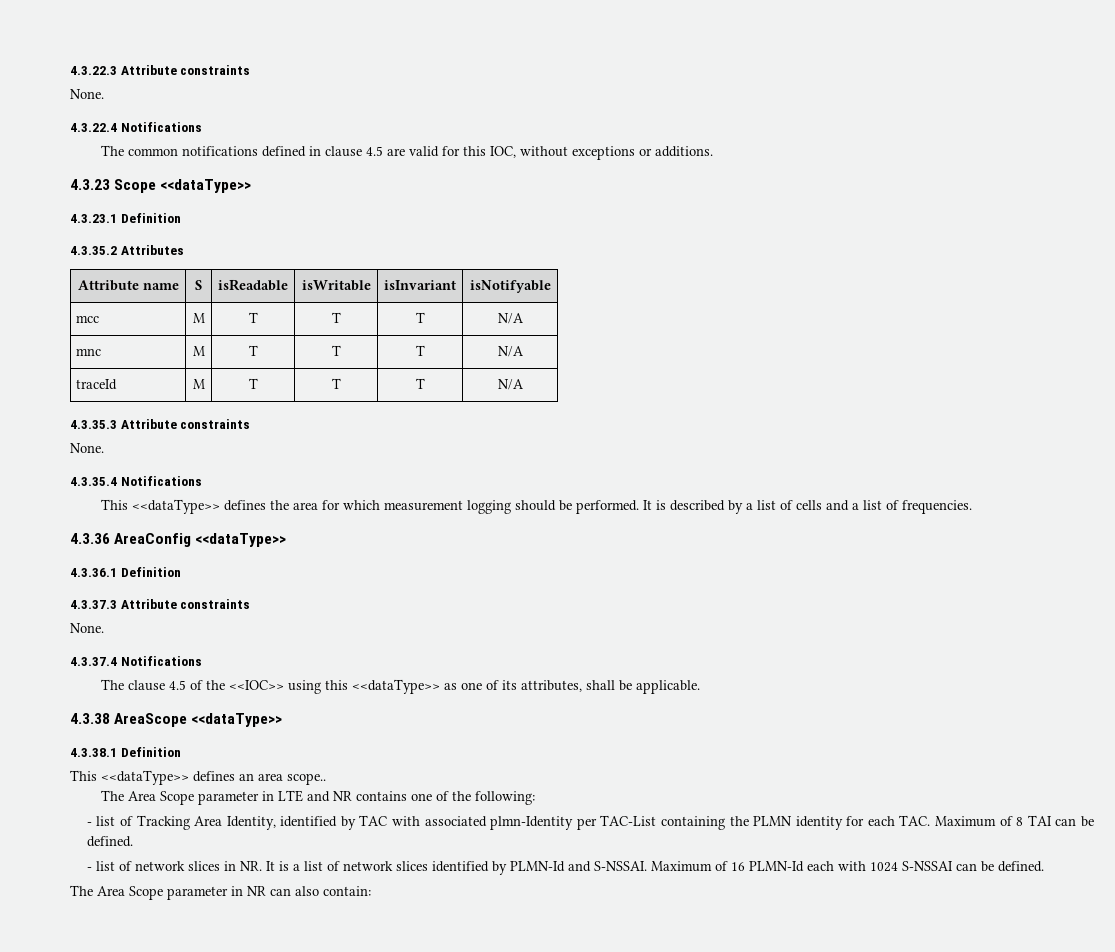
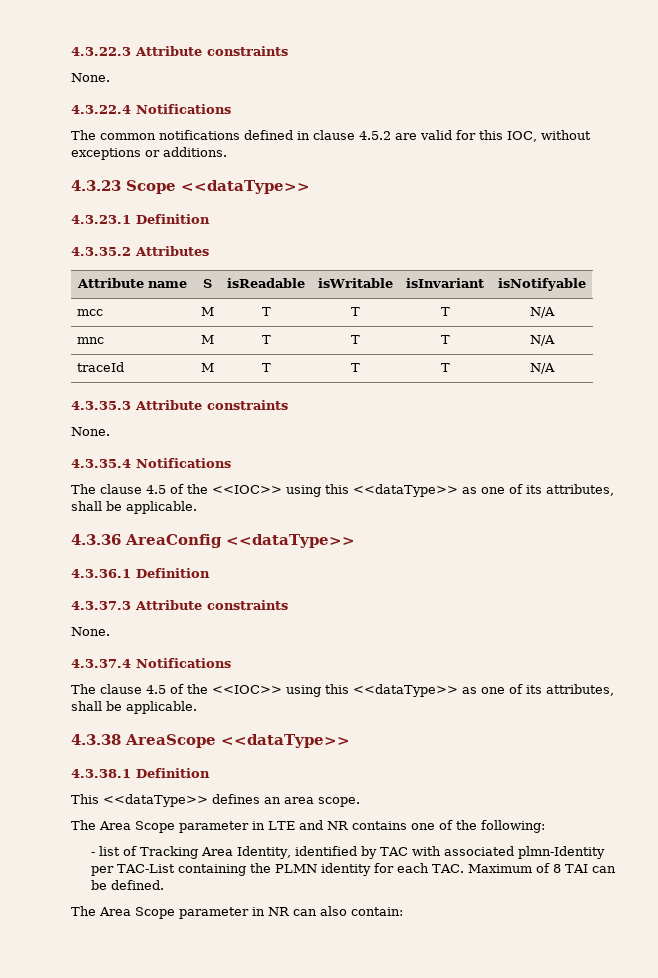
- The common notifications defined in clause 4.5 are valid for this IOC, without exceptions or additions.
+ The common notifications defined in clause 4.5.2 are valid for this IOC, without exceptions or additions.
  4.3.35.4 Notifications
- This <<dataType>> defines the area for which measurement logging should be performed. It is described by a list of cells and a list of frequencies.
+ The clause 4.5 of the <<IOC>> using this <<dataType>> as one of its attributes, shall be applicable.
- This <<dataType>> defines an area scope..
+ This <<dataType>> defines an area scope.
- - list of network slices in NR. It is a list of network slices identified by PLMN-Id and S-NSSAI. Maximum of 16 PLMN-Id each with 1024 S-NSSAI can be defined.

